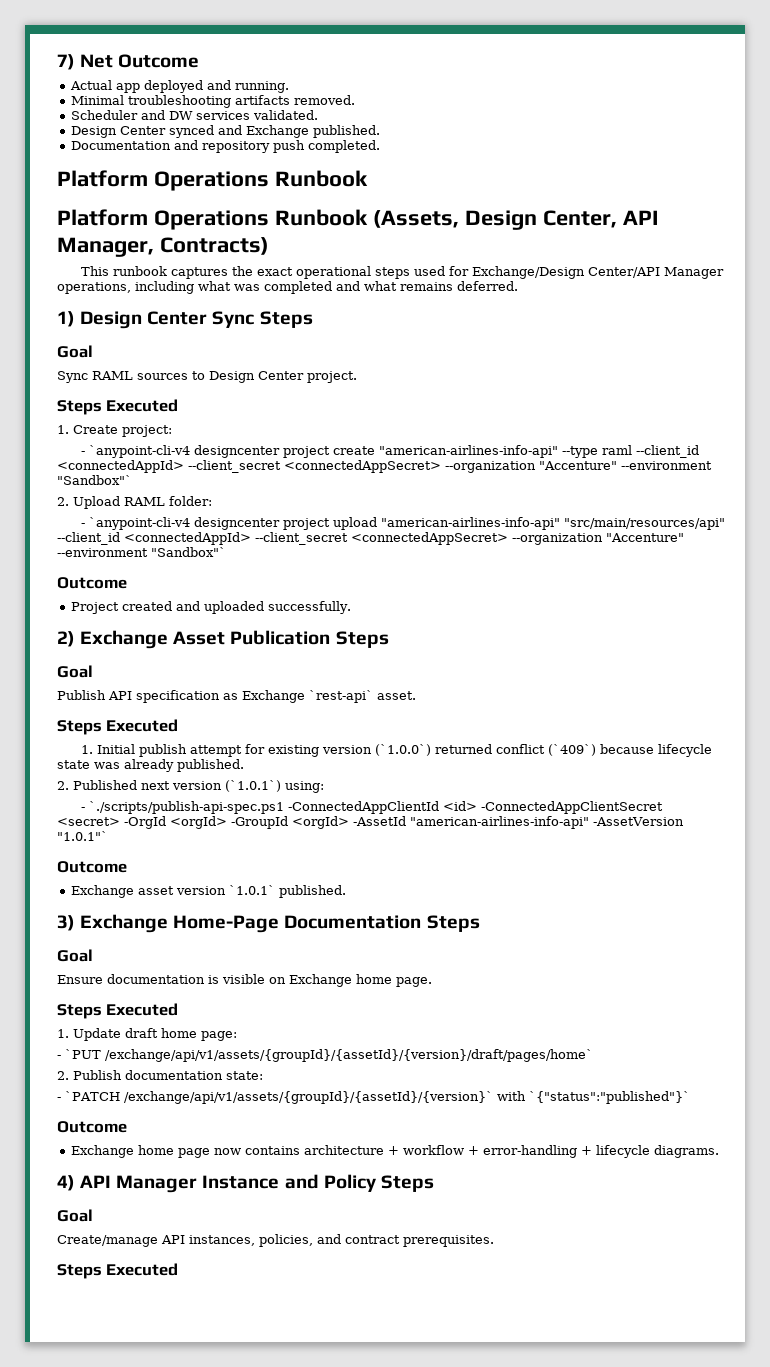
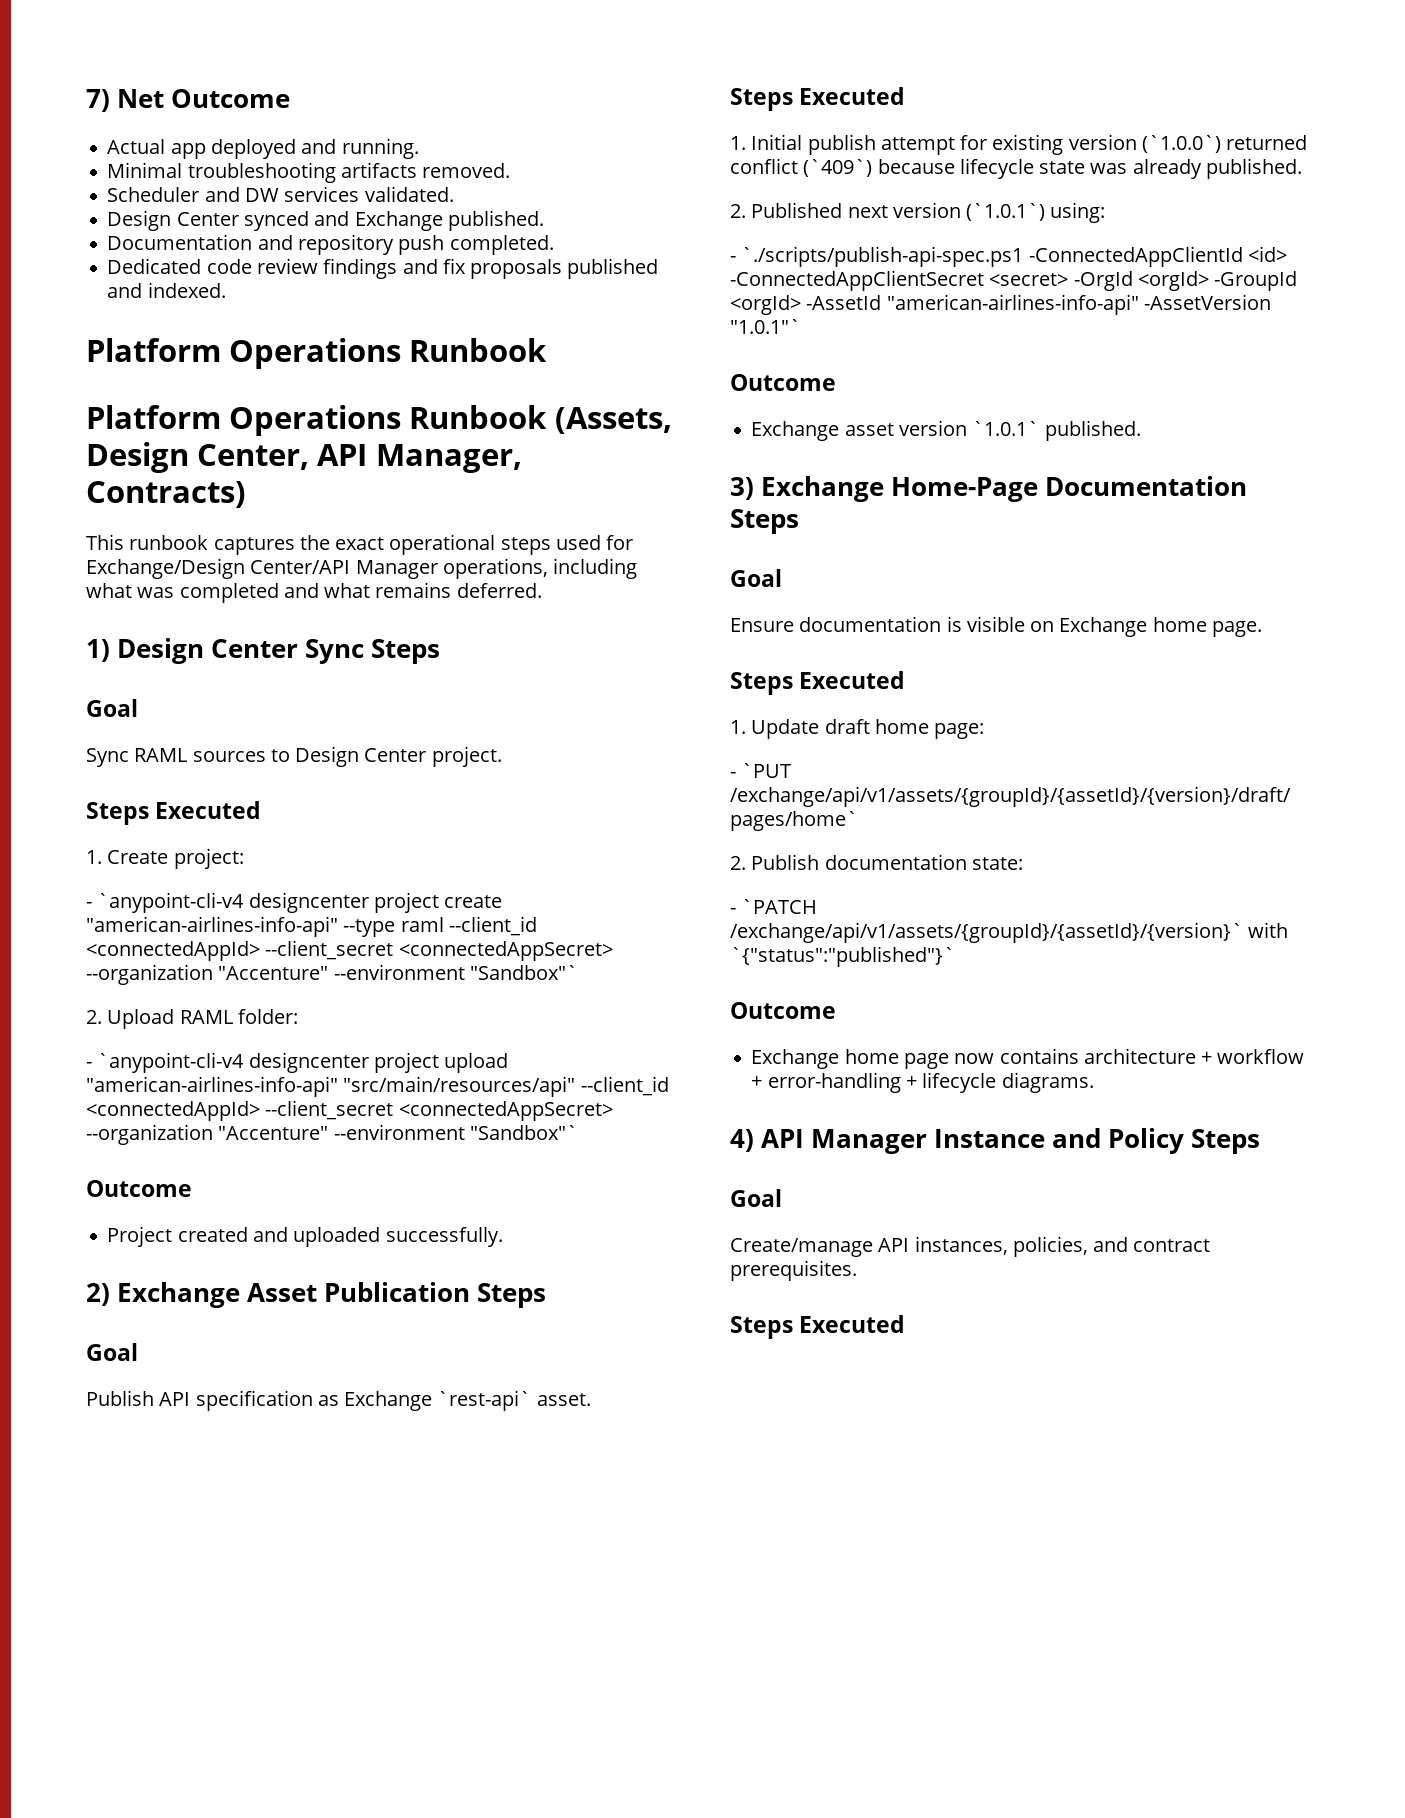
+ Dedicated code review findings and fix proposals published and indexed.

